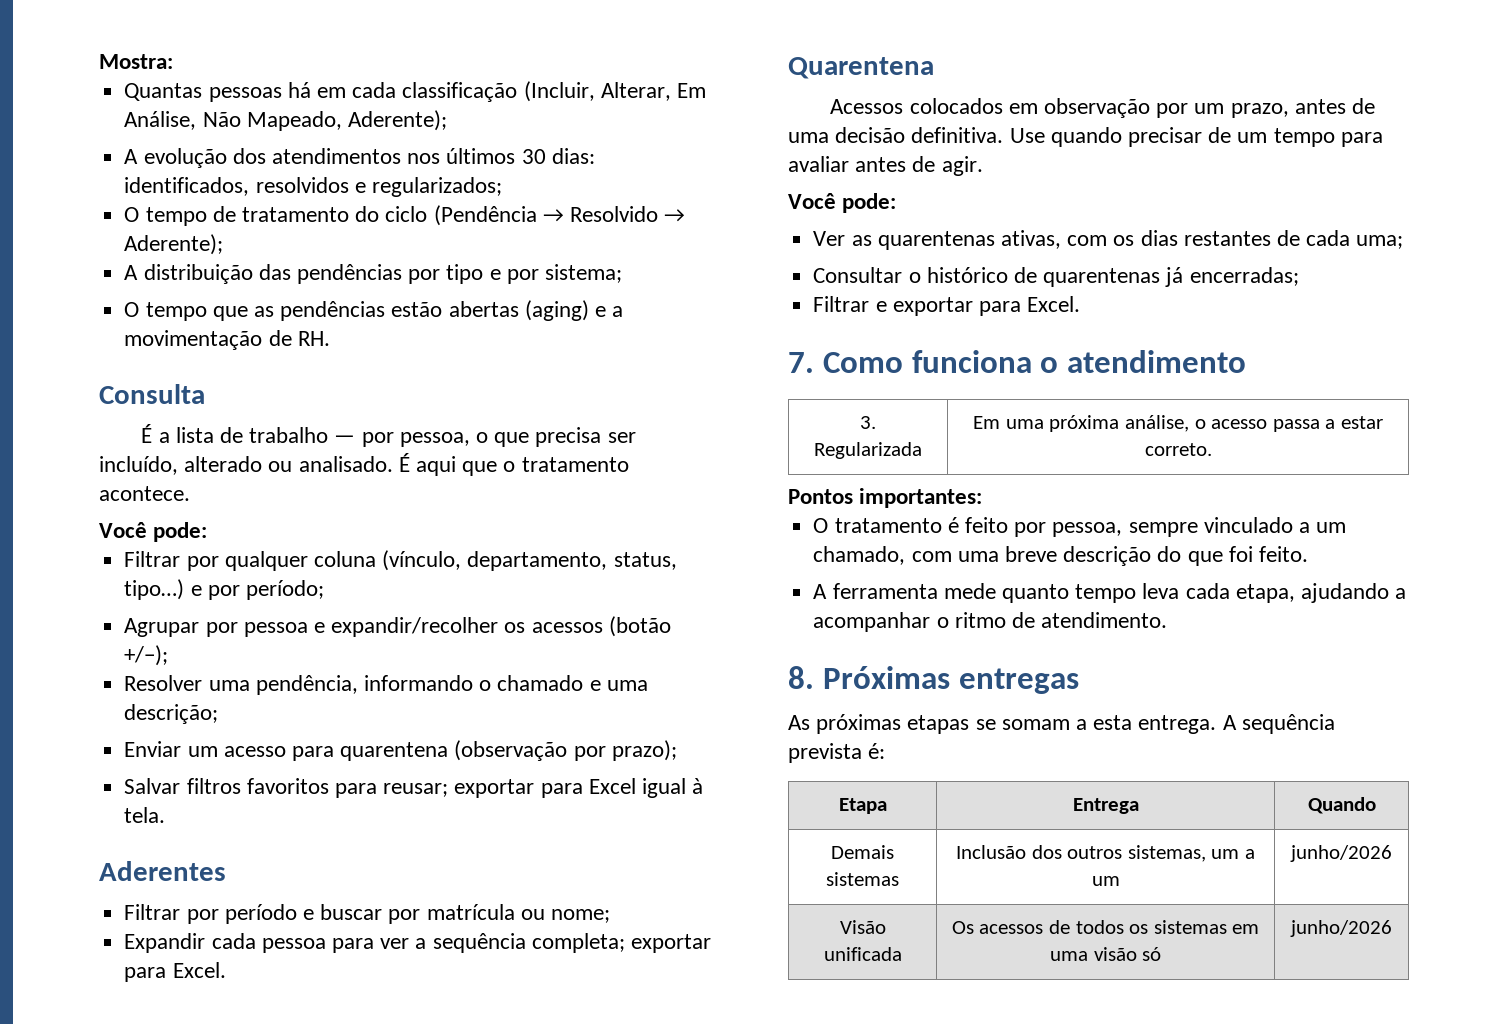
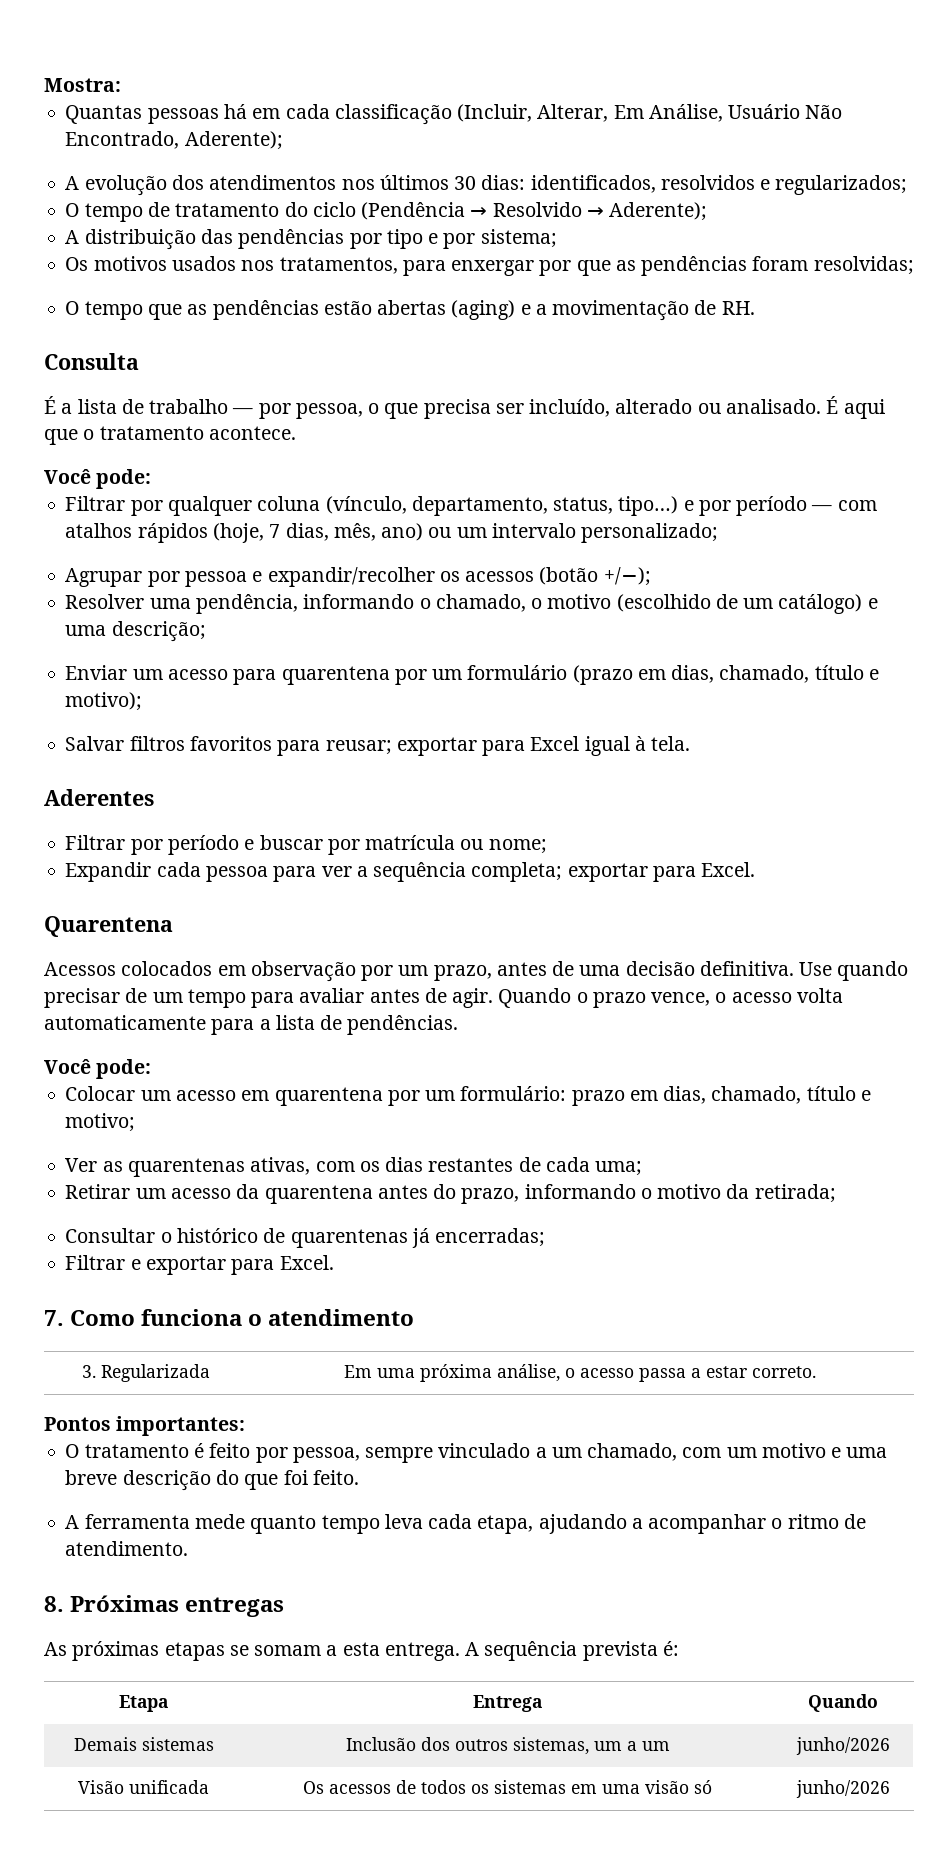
- Quantas pessoas há em cada classificação (Incluir, Alterar, Em Análise, Não Mapeado, Aderente);
+ Quantas pessoas há em cada classificação (Incluir, Alterar, Em Análise, Usuário Não Encontrado, Aderente);
+ Os motivos usados nos tratamentos, para enxergar por que as pendências foram resolvidas;
- Filtrar por qualquer coluna (vínculo, departamento, status, tipo…) e por período;
+ Filtrar por qualquer coluna (vínculo, departamento, status, tipo…) e por período — com atalhos rápidos (hoje, 7 dias, mês, ano) ou um intervalo personalizado;
- Resolver uma pendência, informando o chamado e uma descrição;
+ Resolver uma pendência, informando o chamado, o motivo (escolhido de um catálogo) e uma descrição;
- Enviar um acesso para quarentena (observação por prazo);
+ Enviar um acesso para quarentena por um formulário (prazo em dias, chamado, título e motivo);
- Use quando precisar de um tempo para avaliar antes de agir.
+ Use quando precisar de um tempo para avaliar antes de agir. Quando o prazo vence, o acesso volta automaticamente para a lista de pendências.
  Você pode:
+ Colocar um acesso em quarentena por um formulário: prazo em dias, chamado, título e motivo;
+ Retirar um acesso da quarentena antes do prazo, informando o motivo da retirada;
- O tratamento é feito por pessoa, sempre vinculado a um chamado, com uma breve descrição do que foi feito.
+ O tratamento é feito por pessoa, sempre vinculado a um chamado, com um motivo e uma breve descrição do que foi feito.

